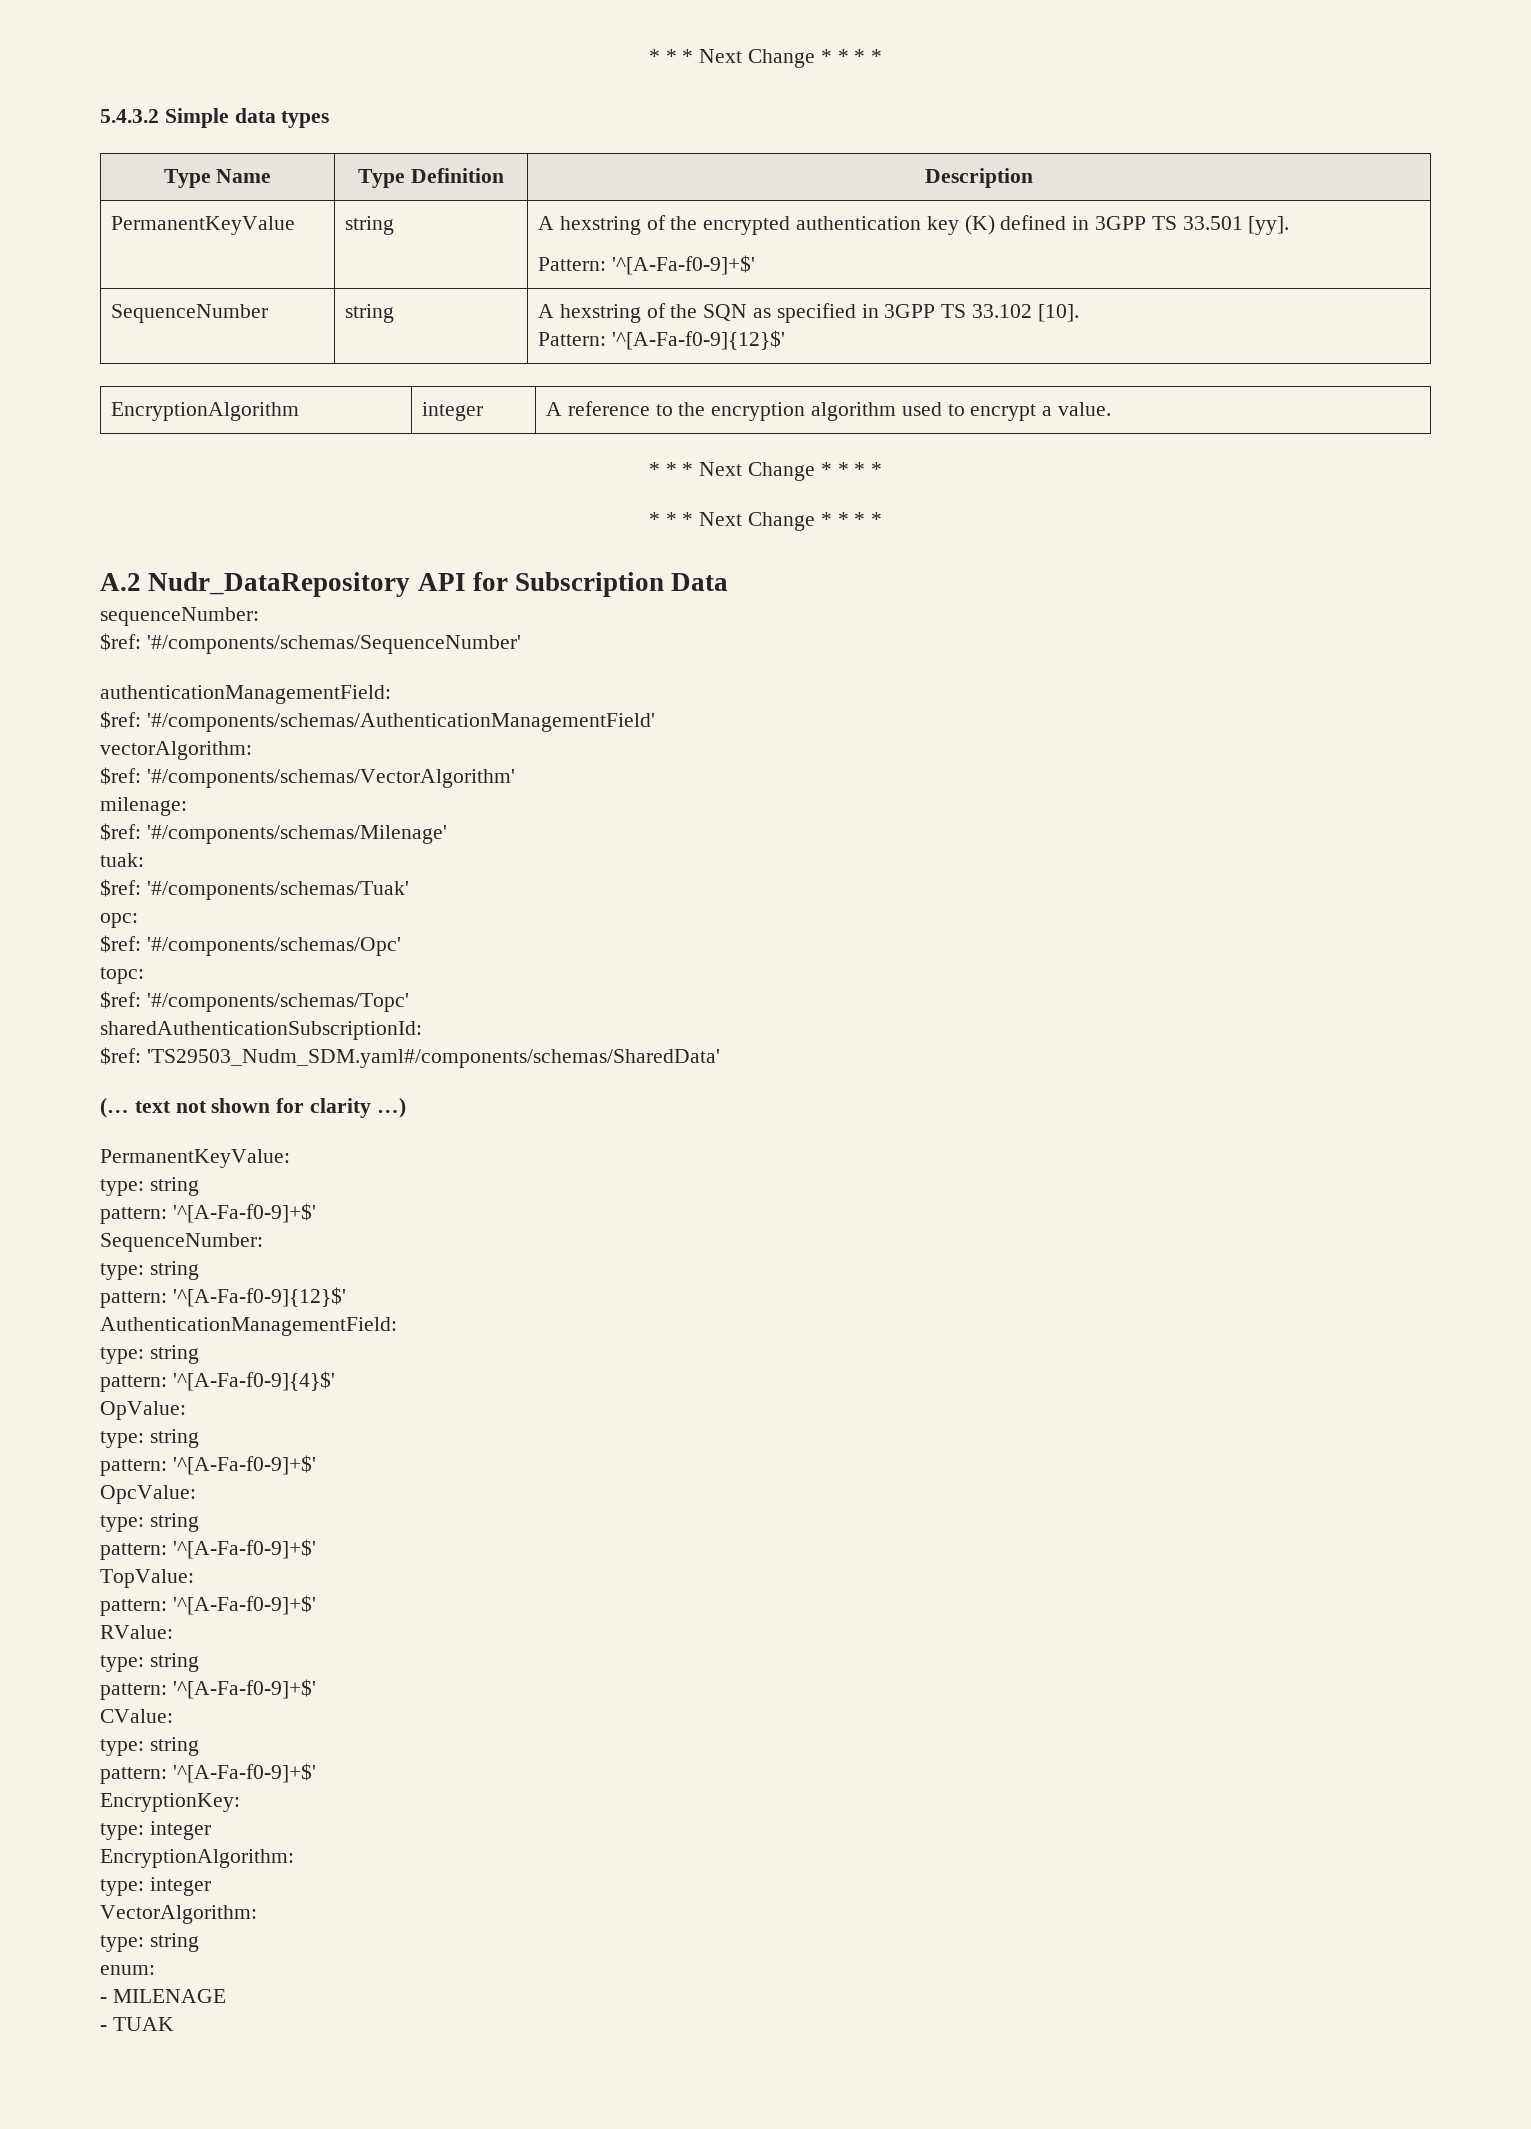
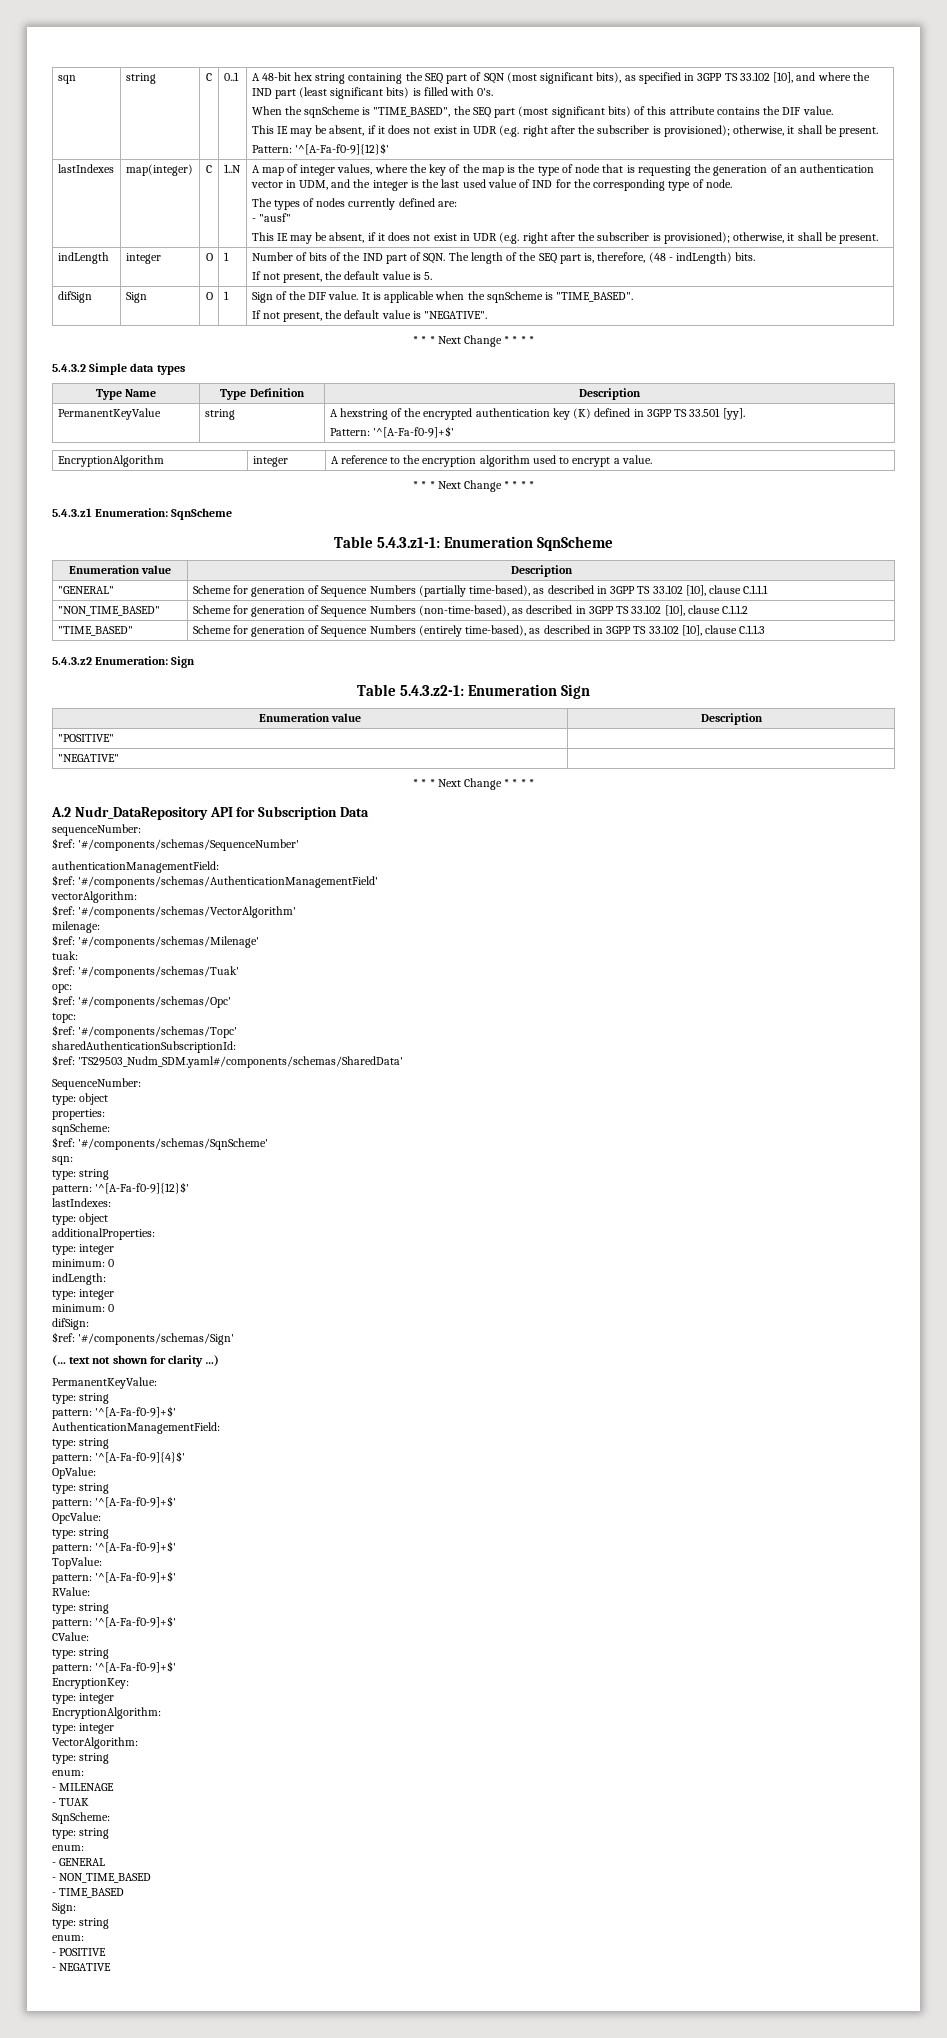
+ sqn | string | C | 0..1 | A 48-bit hex string containing the SEQ part of SQN (most significant bits), as specified in 3GPP TS 33.102 [10], and where the IND part (least significant bits) is filled with 0's.
+ When the sqnScheme is "TIME_BASED", the SEQ part (most significant bits) of this attribute contains the DIF value.
+ This IE may be absent, if it does not exist in UDR (e.g. right after the subscriber is provisioned); otherwise, it shall be present.
+ Pattern: '^[A-Fa-f0-9]{12}$'
+ lastIndexes | map(integer) | C | 1..N | A map of integer values, where the key of the map is the type of node that is requesting the generation of an authentication vector in UDM, and the integer is the last used value of IND for the corresponding type of node.
+ The types of nodes currently defined are:
+ - "ausf"
+ This IE may be absent, if it does not exist in UDR (e.g. right after the subscriber is provisioned); otherwise, it shall be present.
+ indLength | integer | O | 1 | Number of bits of the IND part of SQN. The length of the SEQ part is, therefore, (48 - indLength) bits.
+ If not present, the default value is 5.
+ difSign | Sign | O | 1 | Sign of the DIF value. It is applicable when the sqnScheme is "TIME_BASED".
+ If not present, the default value is "NEGATIVE".
- SequenceNumber | string | A hexstring of the SQN as specified in 3GPP TS 33.102 [10].
- Pattern: '^[A-Fa-f0-9]{12}$'
+ 5.4.3.z1 Enumeration: SqnScheme
+ Table 5.4.3.z1-1: Enumeration SqnScheme
+ Enumeration value | Description
+ "GENERAL" | Scheme for generation of Sequence Numbers (partially time-based), as described in 3GPP TS 33.102 [10], clause C.1.1.1
+ "NON_TIME_BASED" | Scheme for generation of Sequence Numbers (non-time-based), as described in 3GPP TS 33.102 [10], clause C.1.1.2
+ "TIME_BASED" | Scheme for generation of Sequence Numbers (entirely time-based), as described in 3GPP TS 33.102 [10], clause C.1.1.3
+ 5.4.3.z2 Enumeration: Sign
+ Table 5.4.3.z2-1: Enumeration Sign
+ Enumeration value | Description
+ "POSITIVE" |
+ "NEGATIVE" |
+ SequenceNumber:
+ type: object
+ properties:
+ sqnScheme:
+ $ref: '#/components/schemas/SqnScheme'
+ sqn:
+ type: string
+ pattern: '^[A-Fa-f0-9]{12}$'
+ lastIndexes:
+ type: object
+ additionalProperties:
+ type: integer
+ minimum: 0
+ indLength:
+ type: integer
+ minimum: 0
+ difSign:
+ $ref: '#/components/schemas/Sign'
- SequenceNumber:
- type: string
- pattern: '^[A-Fa-f0-9]{12}$'
+ SqnScheme:
+ type: string
+ enum:
+ - GENERAL
+ - NON_TIME_BASED
+ - TIME_BASED
+ Sign:
+ type: string
+ enum:
+ - POSITIVE
+ - NEGATIVE

